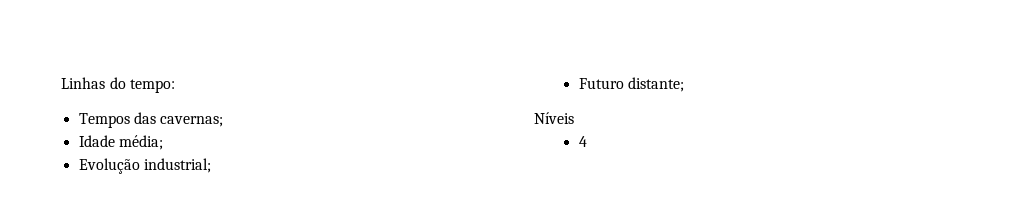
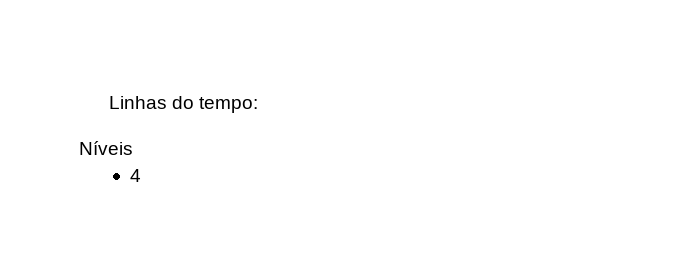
- Tempos das cavernas;
- Idade média;
- Evolução industrial;
- Futuro distante;

